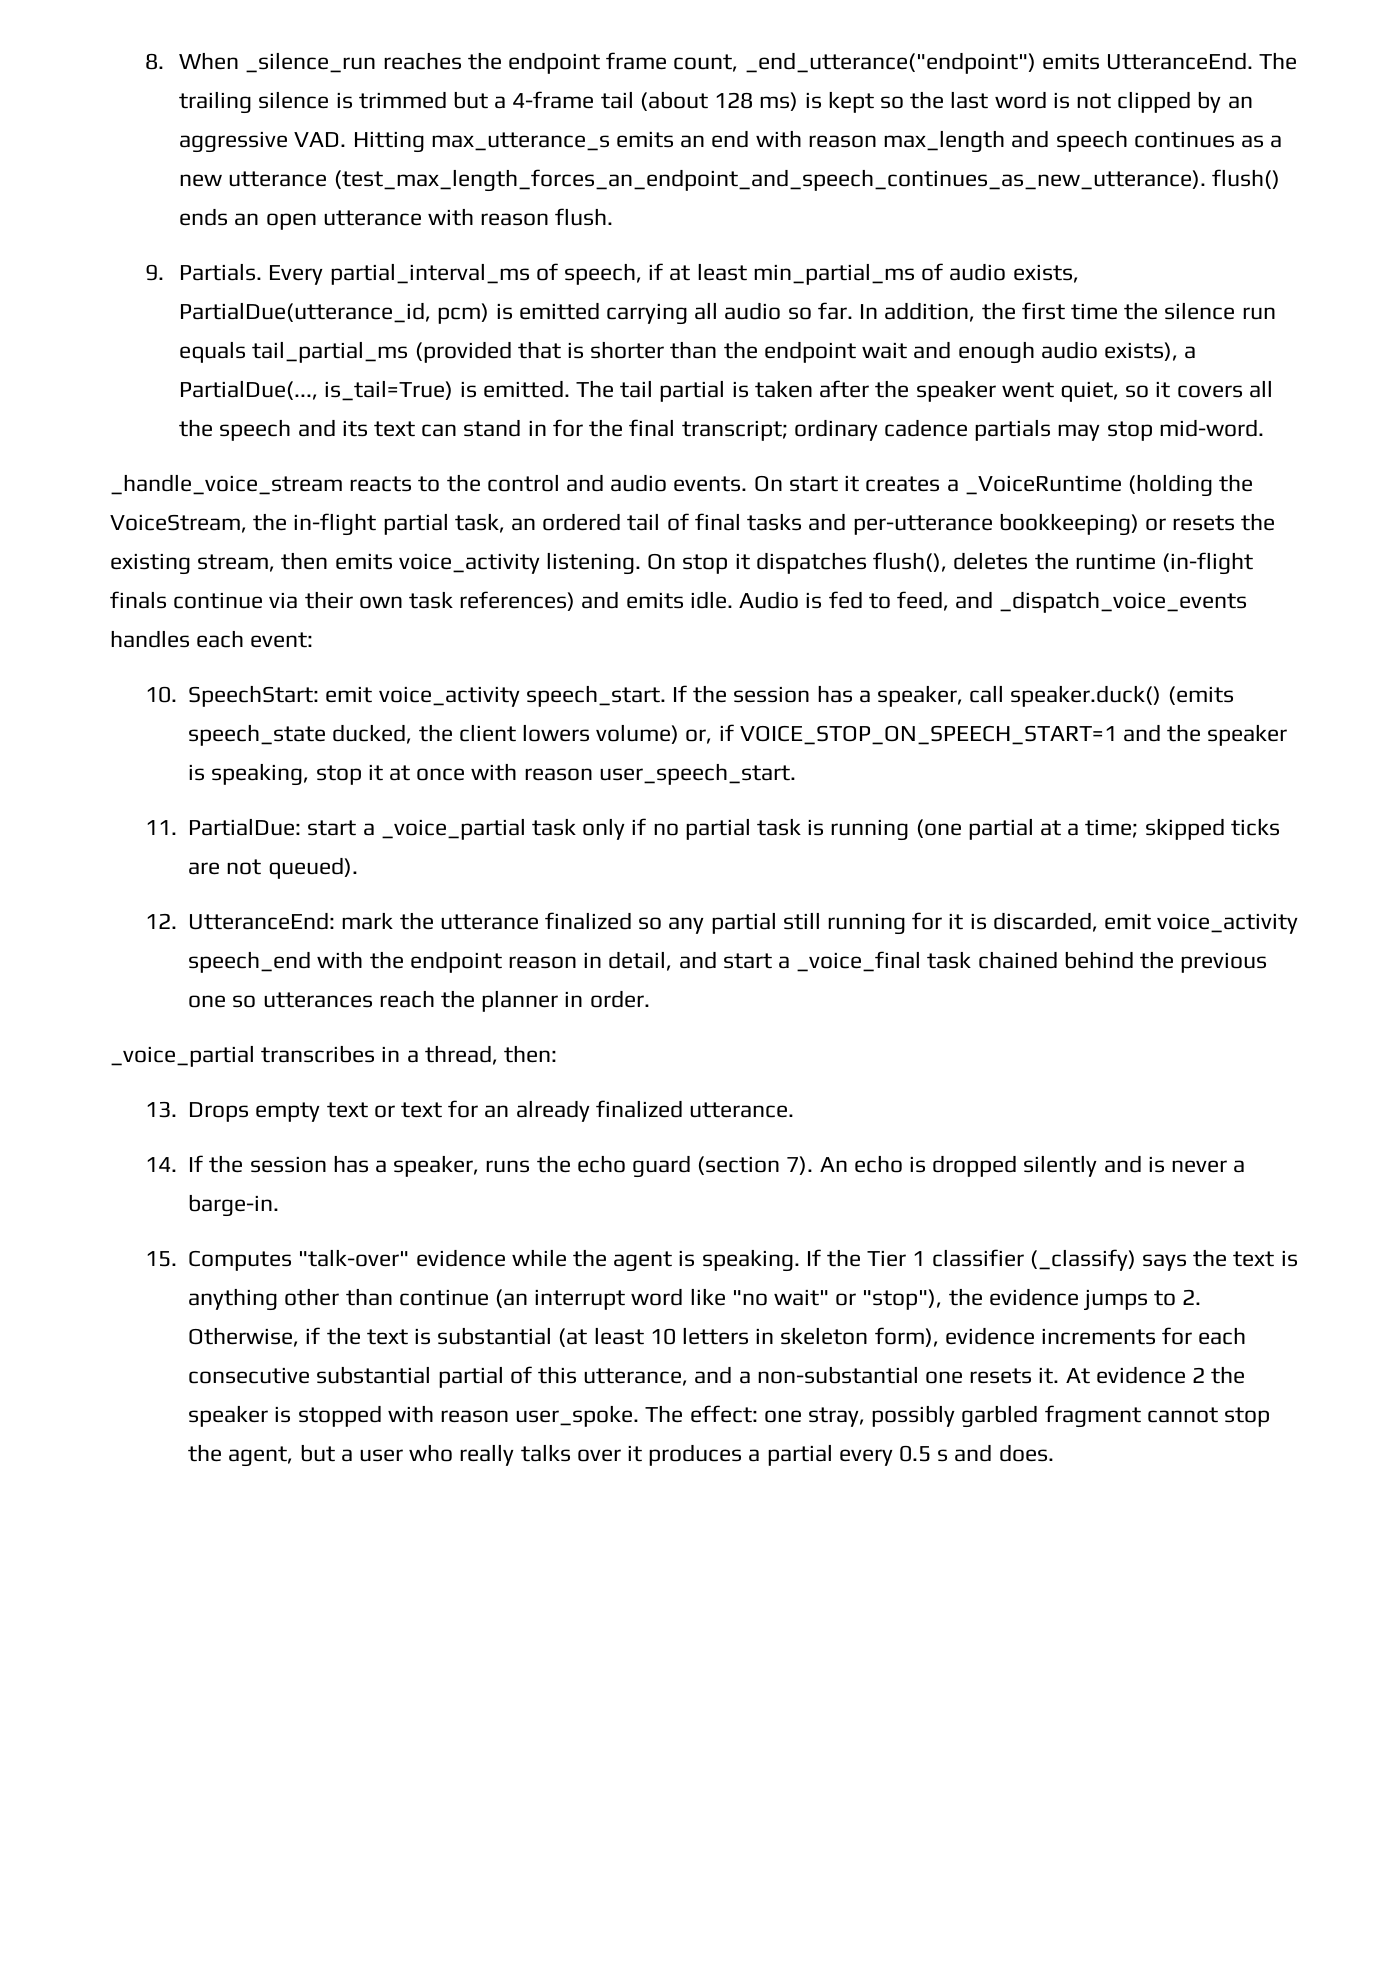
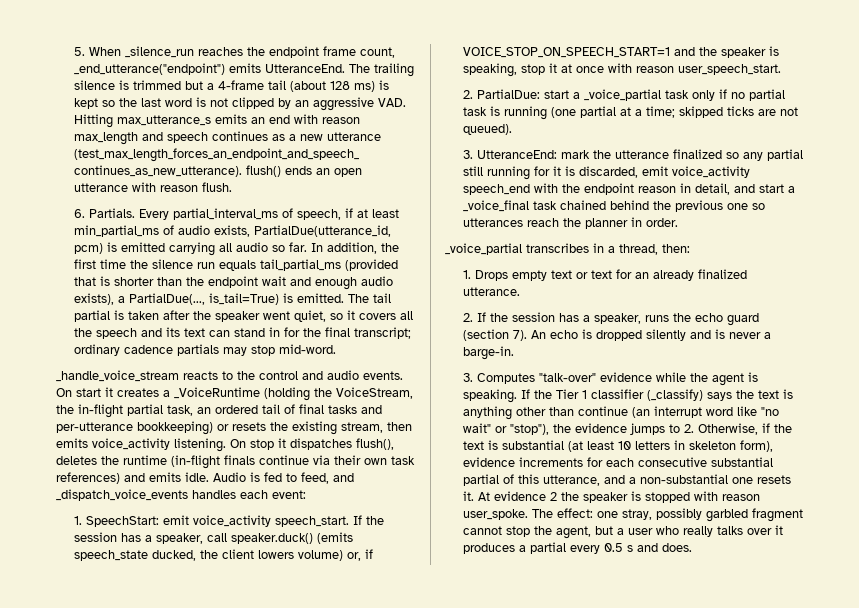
- 8. When _silence_run reaches the endpoint frame count, _end_utterance("endpoint") emits UtteranceEnd.
+ 5. When _silence_run reaches the endpoint frame count, _end_utterance("endpoint") emits UtteranceEnd.
- 9. Partials.
+ 6. Partials.
- 10. SpeechStart: emit voice_activity speech_start.
+ 1. SpeechStart: emit voice_activity speech_start.
- 11. PartialDue: start a _voice_partial task only if no partial task is running (one partial at a time; skipped ticks are not queued).
+ 2. PartialDue: start a _voice_partial task only if no partial task is running (one partial at a time; skipped ticks are not queued).
- 12. UtteranceEnd: mark the utterance finalized so any partial still running for it is discarded, emit voice_activity speech_end with the endpoint reason in detail, and start a _voice_final task chained behind the previous one so utterances reach the planner in order.
+ 3. UtteranceEnd: mark the utterance finalized so any partial still running for it is discarded, emit voice_activity speech_end with the endpoint reason in detail, and start a _voice_final task chained behind the previous one so utterances reach the planner in order.
- 13. Drops empty text or text for an already finalized utterance.
+ 1. Drops empty text or text for an already finalized utterance.
- 14. If the session has a speaker, runs the echo guard (section 7).
+ 2. If the session has a speaker, runs the echo guard (section 7).
- 15. Computes "talk-over" evidence while the agent is speaking.
+ 3. Computes "talk-over" evidence while the agent is speaking.

